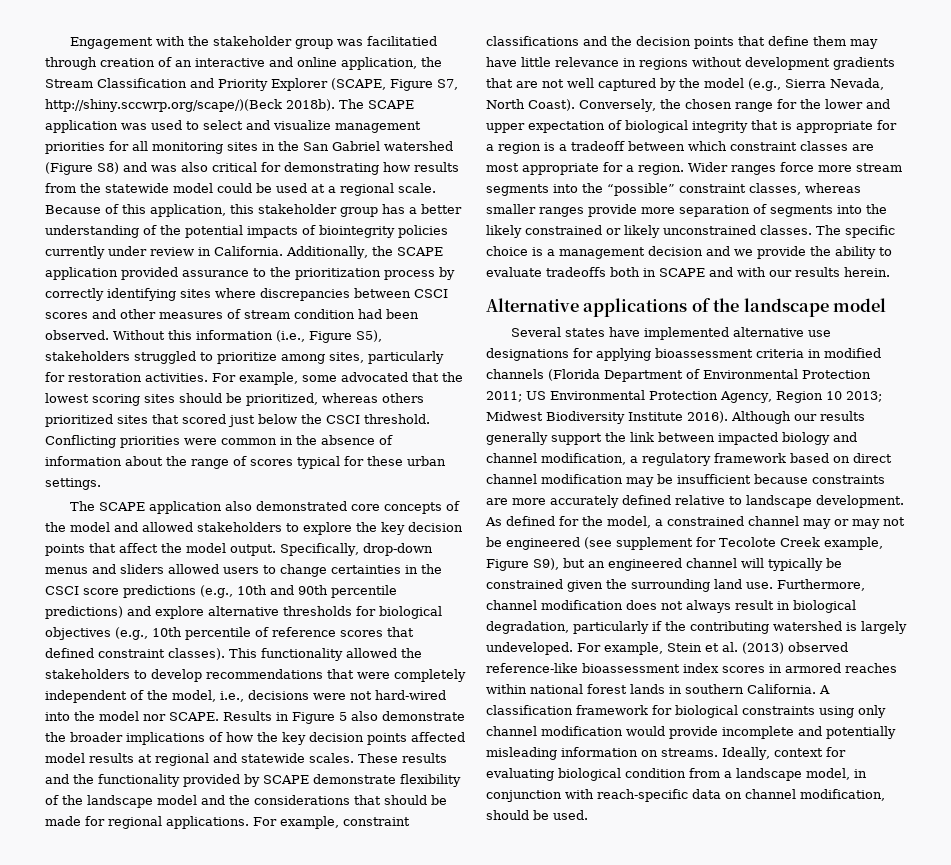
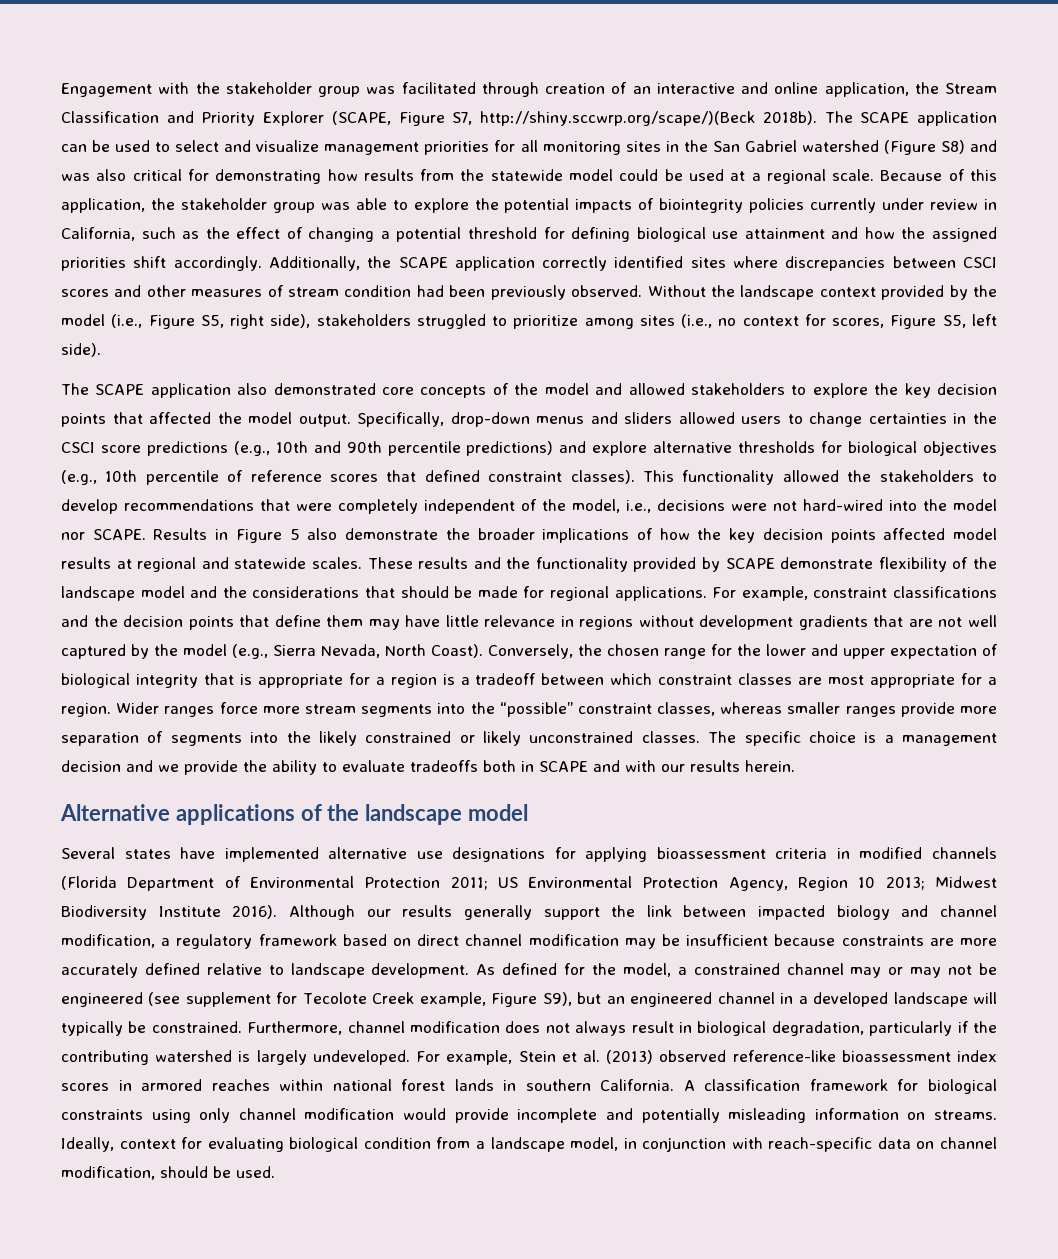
- Engagement with the stakeholder group was facilitatied through creation of an interactive and online application, the Stream Classification and Priority Explorer (SCAPE, Figure S7, http://shiny.sccwrp.org/scape/)(Beck 2018b).
+ Engagement with the stakeholder group was facilitated through creation of an interactive and online application, the Stream Classification and Priority Explorer (SCAPE, Figure S7, http://shiny.sccwrp.org/scape/)(Beck 2018b).
- The SCAPE application was used to select and visualize management priorities for all monitoring sites in the San Gabriel watershed (Figure S8) and was also critical for demonstrating how results from the statewide model could be used at a regional scale.
+ The SCAPE application can be used to select and visualize management priorities for all monitoring sites in the San Gabriel watershed (Figure S8) and was also critical for demonstrating how results from the statewide model could be used at a regional scale.
- Because of this application, this stakeholder group has a better understanding of the potential impacts of biointegrity policies currently under review in California. Additionally, the SCAPE application provided assurance to the prioritization process by correctly identifying sites where discrepancies between CSCI scores and other measures of stream condition had been observed.
+ Because of this application, the stakeholder group was able to explore the potential impacts of biointegrity policies currently under review in California, such as the effect of changing a potential threshold for defining biological use attainment and how the assigned priorities shift accordingly. Additionally, the SCAPE application correctly identified sites where discrepancies between CSCI scores and other measures of stream condition had been previously observed.
- Without this information (i.e., Figure S5), stakeholders struggled to prioritize among sites, particularly for restoration activities. For example, some advocated that the lowest scoring sites should be prioritized, whereas others prioritized sites that scored just below the CSCI threshold. Conflicting priorities were common in the absence of information about the range of scores typical for these urban settings.
+ Without the landscape context provided by the model (i.e., Figure S5, right side), stakeholders struggled to prioritize among sites (i.e., no context for scores, Figure S5, left side).
- The SCAPE application also demonstrated core concepts of the model and allowed stakeholders to explore the key decision points that affect the model output.
+ The SCAPE application also demonstrated core concepts of the model and allowed stakeholders to explore the key decision points that affected the model output.
- As defined for the model, a constrained channel may or may not be engineered (see supplement for Tecolote Creek example, Figure S9), but an engineered channel will typically be constrained given the surrounding land use.
+ As defined for the model, a constrained channel may or may not be engineered (see supplement for Tecolote Creek example, Figure S9), but an engineered channel in a developed landscape will typically be constrained.

